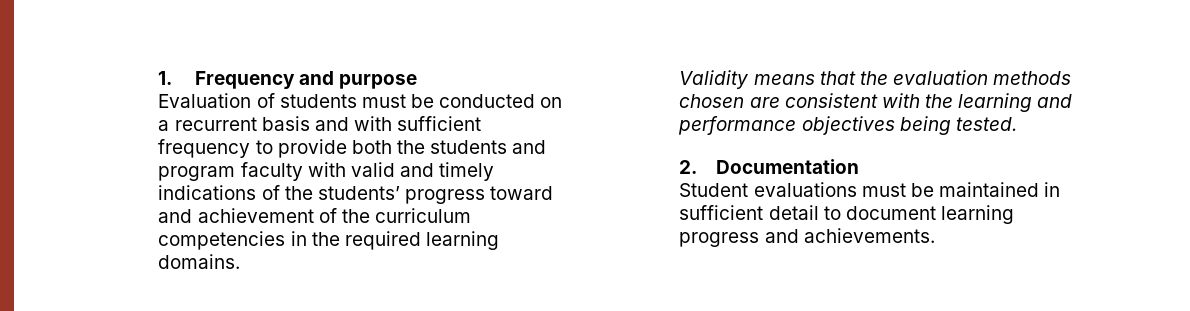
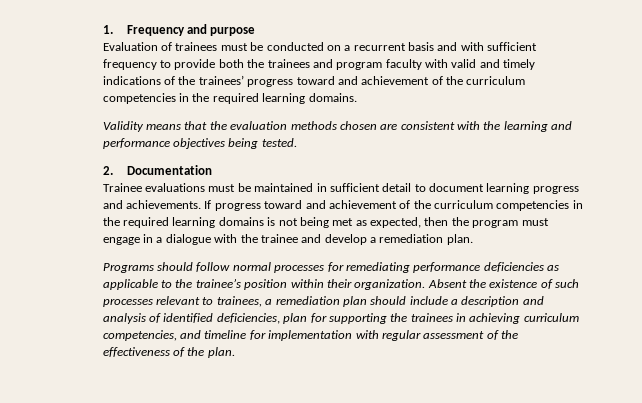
- Evaluation of students must be conducted on a recurrent basis and with sufficient frequency to provide both the students and program faculty with valid and timely indications of the students’ progress toward and achievement of the curriculum competencies in the required learning domains.
+ Evaluation of trainees must be conducted on a recurrent basis and with sufficient frequency to provide both the trainees and program faculty with valid and timely indications of the trainees’ progress toward and achievement of the curriculum competencies in the required learning domains.
- Student evaluations must be maintained in sufficient detail to document learning progress and achievements.
+ Trainee evaluations must be maintained in sufficient detail to document learning progress and achievements.
+ If progress toward and achievement of the curriculum competencies in the required learning domains is not being met as expected, then the program must engage in a dialogue with the trainee and develop a remediation plan.
+ Programs should follow normal processes for remediating performance deficiencies as applicable to the trainee’s position within their organization. Absent the existence of such processes relevant to trainees, a remediation plan should include a description and analysis of identified deficiencies, plan for supporting the trainees in achieving curriculum competencies, and timeline for implementation with regular assessment of the effectiveness of the plan.

